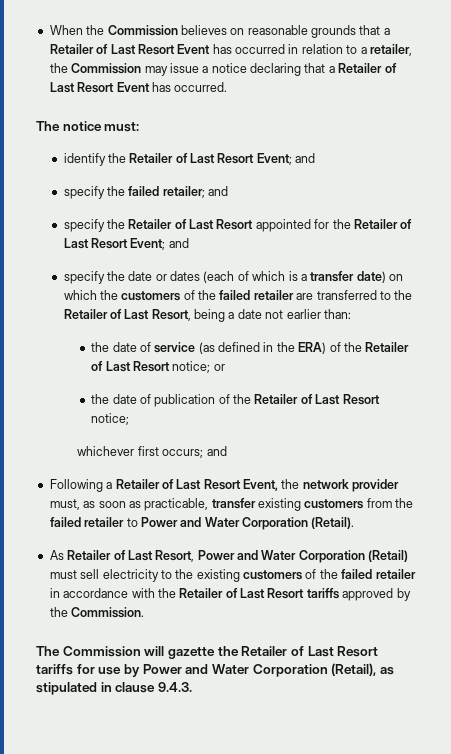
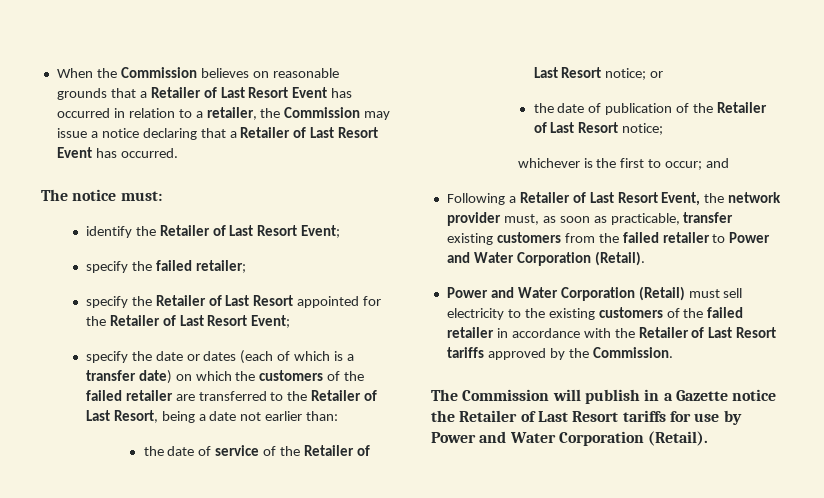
- identify the Retailer of Last Resort Event; and
+ identify the Retailer of Last Resort Event;
- specify the failed retailer; and
+ specify the failed retailer;
- specify the Retailer of Last Resort appointed for the Retailer of Last Resort Event; and
+ specify the Retailer of Last Resort appointed for the Retailer of Last Resort Event;
- the date of service (as defined in the ERA) of the Retailer of Last Resort notice; or
+ the date of service of the Retailer of Last Resort notice; or
- whichever first occurs; and
+ whichever is the first to occur; and
- As Retailer of Last Resort, Power and Water Corporation (Retail) must sell electricity to the existing customers of the failed retailer in accordance with the Retailer of Last Resort tariffs approved by the Commission.
+ Power and Water Corporation (Retail) must sell electricity to the existing customers of the failed retailer in accordance with the Retailer of Last Resort tariffs approved by the Commission.
- The Commission will gazette the Retailer of Last Resort tariffs for use by Power and Water Corporation (Retail), as stipulated in clause 9.4.3.
+ The Commission will publish in a Gazette notice the Retailer of Last Resort tariffs for use by Power and Water Corporation (Retail).

